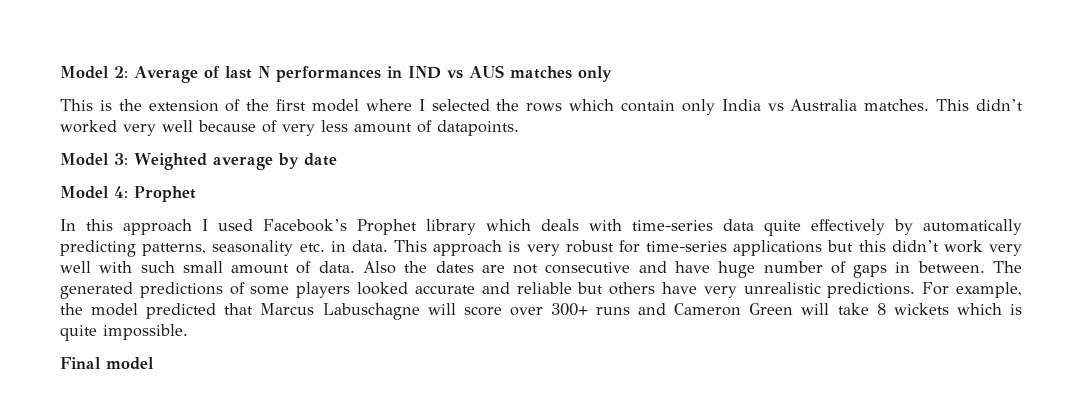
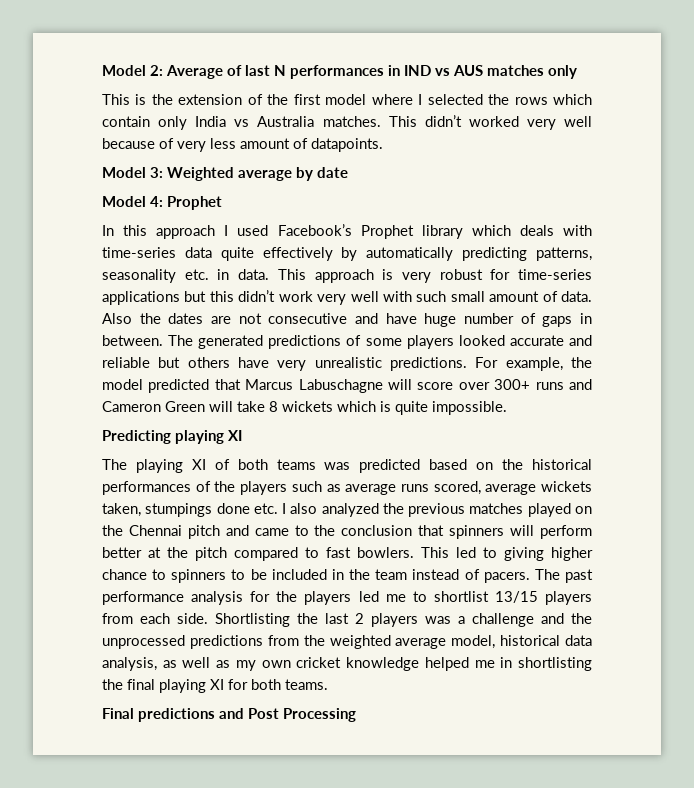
- Final model
+ Predicting playing XI
+ The playing XI of both teams was predicted based on the historical performances of the players such as average runs scored, average wickets taken, stumpings done etc. I also analyzed the previous matches played on the Chennai pitch and came to the conclusion that spinners will perform better at the pitch compared to fast bowlers. This led to giving higher chance to spinners to be included in the team instead of pacers. The past performance analysis for the players led me to shortlist 13/15 players from each side. Shortlisting the last 2 players was a challenge and the unprocessed predictions from the weighted average model, historical data analysis, as well as my own cricket knowledge helped me in shortlisting the final playing XI for both teams.
+ Final predictions and Post Processing

